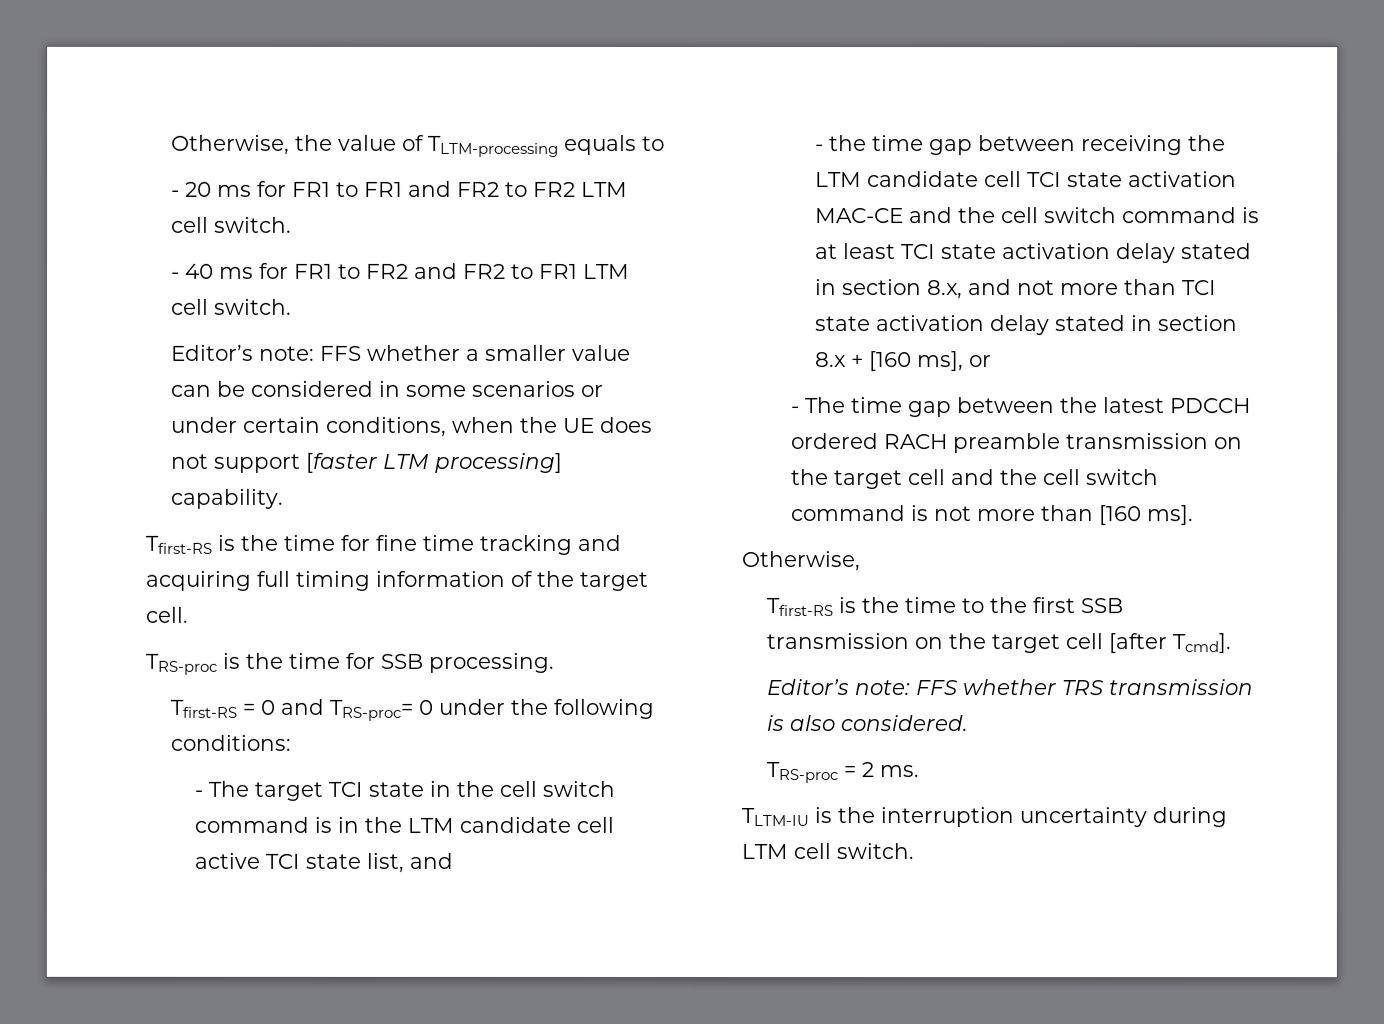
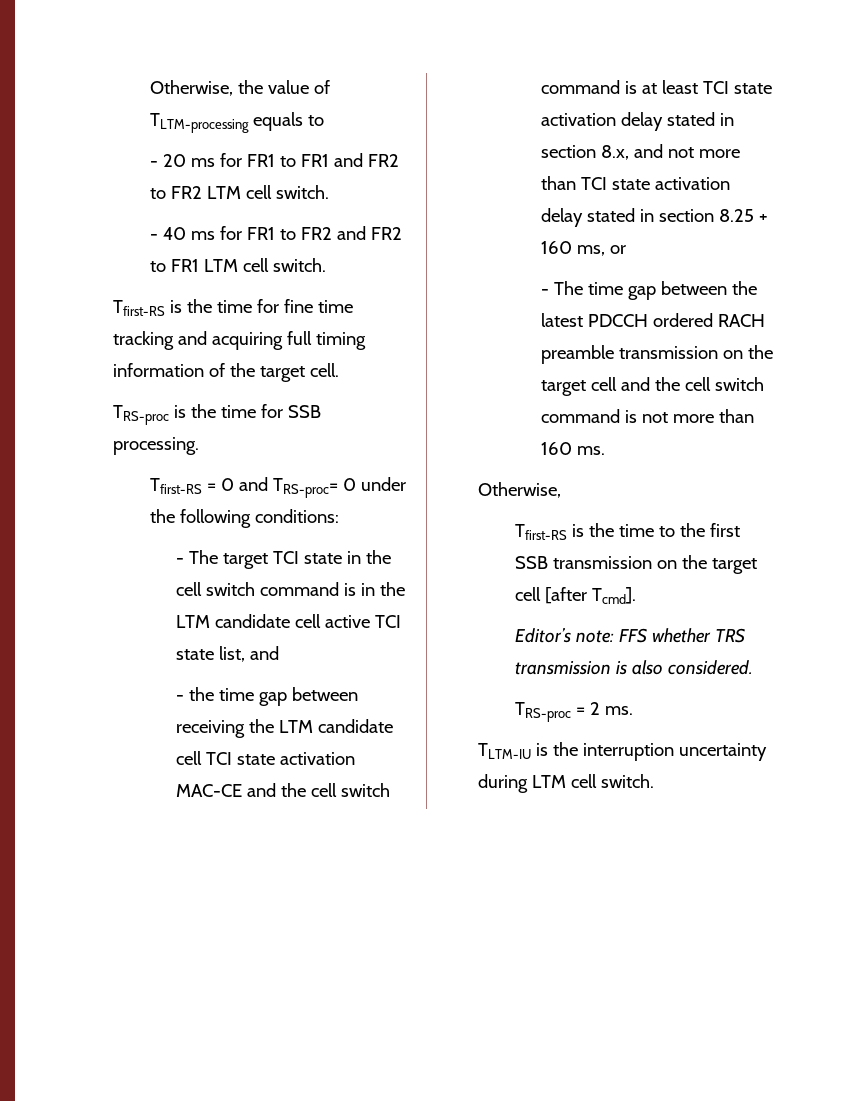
- Editor’s note: FFS whether a smaller value can be considered in some scenarios or under certain conditions, when the UE does not support [faster LTM processing] capability.
- - the time gap between receiving the LTM candidate cell TCI state activation MAC-CE and the cell switch command is at least TCI state activation delay stated in section 8.x, and not more than TCI state activation delay stated in section 8.x + [160 ms], or
+ - the time gap between receiving the LTM candidate cell TCI state activation MAC-CE and the cell switch command is at least TCI state activation delay stated in section 8.x, and not more than TCI state activation delay stated in section 8.25 + 160 ms, or
- - The time gap between the latest PDCCH ordered RACH preamble transmission on the target cell and the cell switch command is not more than [160 ms].
+ - The time gap between the latest PDCCH ordered RACH preamble transmission on the target cell and the cell switch command is not more than 160 ms.

